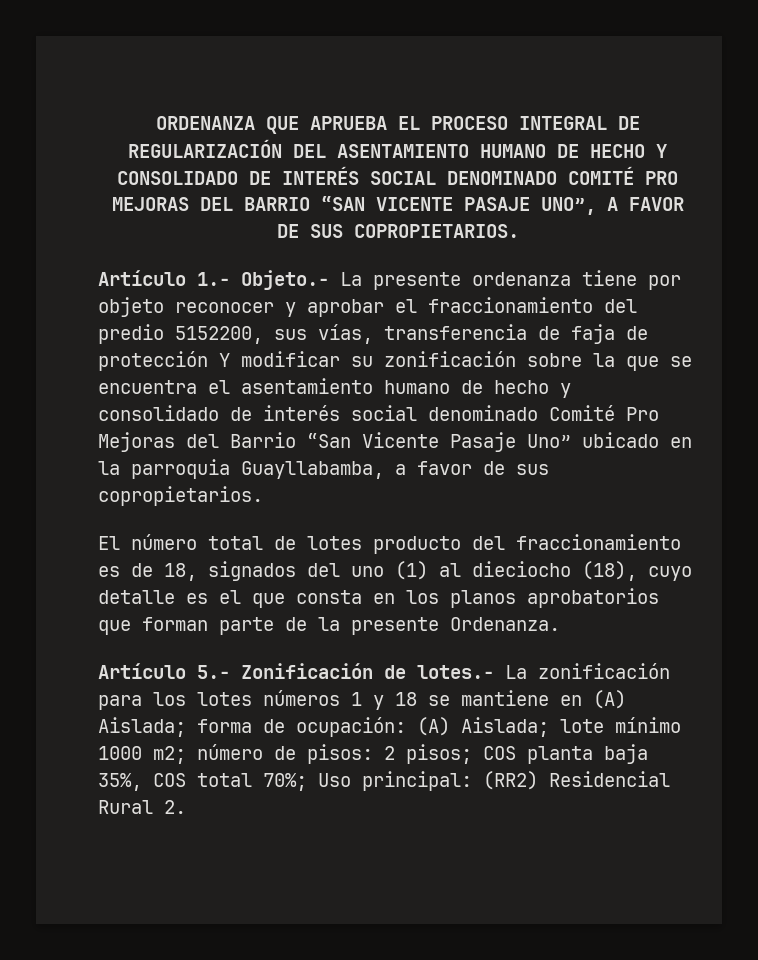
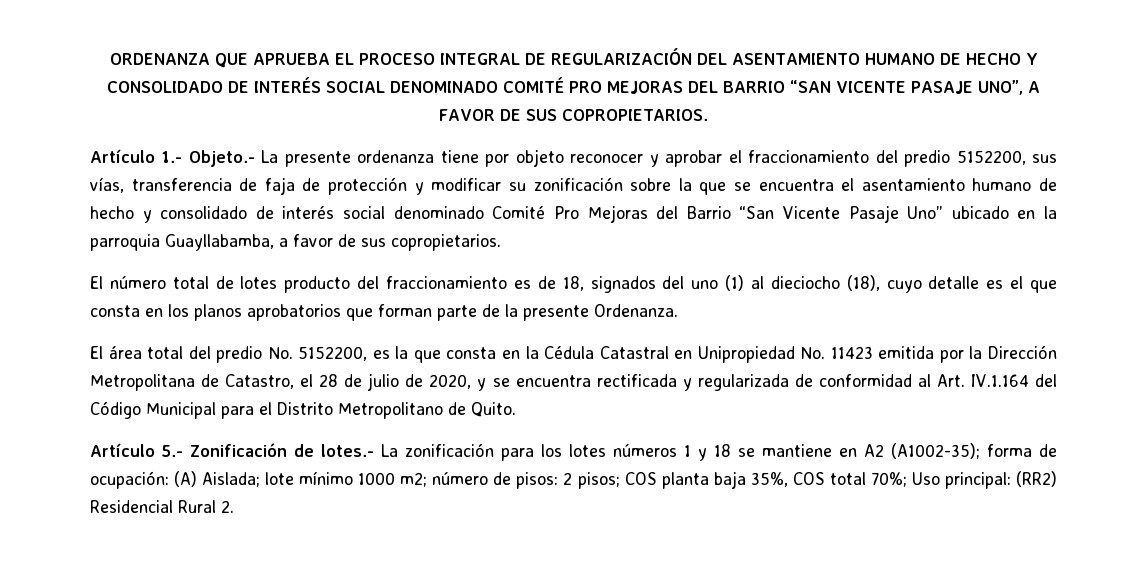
- Artículo 1.- Objeto.- La presente ordenanza tiene por objeto reconocer y aprobar el fraccionamiento del predio 5152200, sus vías, transferencia de faja de protección Y modificar su zonificación sobre la que se encuentra el asentamiento humano de hecho y consolidado de interés social denominado Comité Pro Mejoras del Barrio “San Vicente Pasaje Uno” ubicado en la parroquia Guayllabamba, a favor de sus copropietarios.
+ Artículo 1.- Objeto.- La presente ordenanza tiene por objeto reconocer y aprobar el fraccionamiento del predio 5152200, sus vías, transferencia de faja de protección y modificar su zonificación sobre la que se encuentra el asentamiento humano de hecho y consolidado de interés social denominado Comité Pro Mejoras del Barrio “San Vicente Pasaje Uno” ubicado en la parroquia Guayllabamba, a favor de sus copropietarios.
+ El área total del predio No. 5152200, es la que consta en la Cédula Catastral en Unipropiedad No. 11423 emitida por la Dirección Metropolitana de Catastro, el 28 de julio de 2020, y se encuentra rectificada y regularizada de conformidad al Art. IV.1.164 del Código Municipal para el Distrito Metropolitano de Quito.
- Artículo 5.- Zonificación de lotes.- La zonificación para los lotes números 1 y 18 se mantiene en (A) Aislada; forma de ocupación: (A) Aislada; lote mínimo 1000 m2; número de pisos: 2 pisos; COS planta baja 35%, COS total 70%; Uso principal: (RR2) Residencial Rural 2.
+ Artículo 5.- Zonificación de lotes.- La zonificación para los lotes números 1 y 18 se mantiene en A2 (A1002-35); forma de ocupación: (A) Aislada; lote mínimo 1000 m2; número de pisos: 2 pisos; COS planta baja 35%, COS total 70%; Uso principal: (RR2) Residencial Rural 2.

